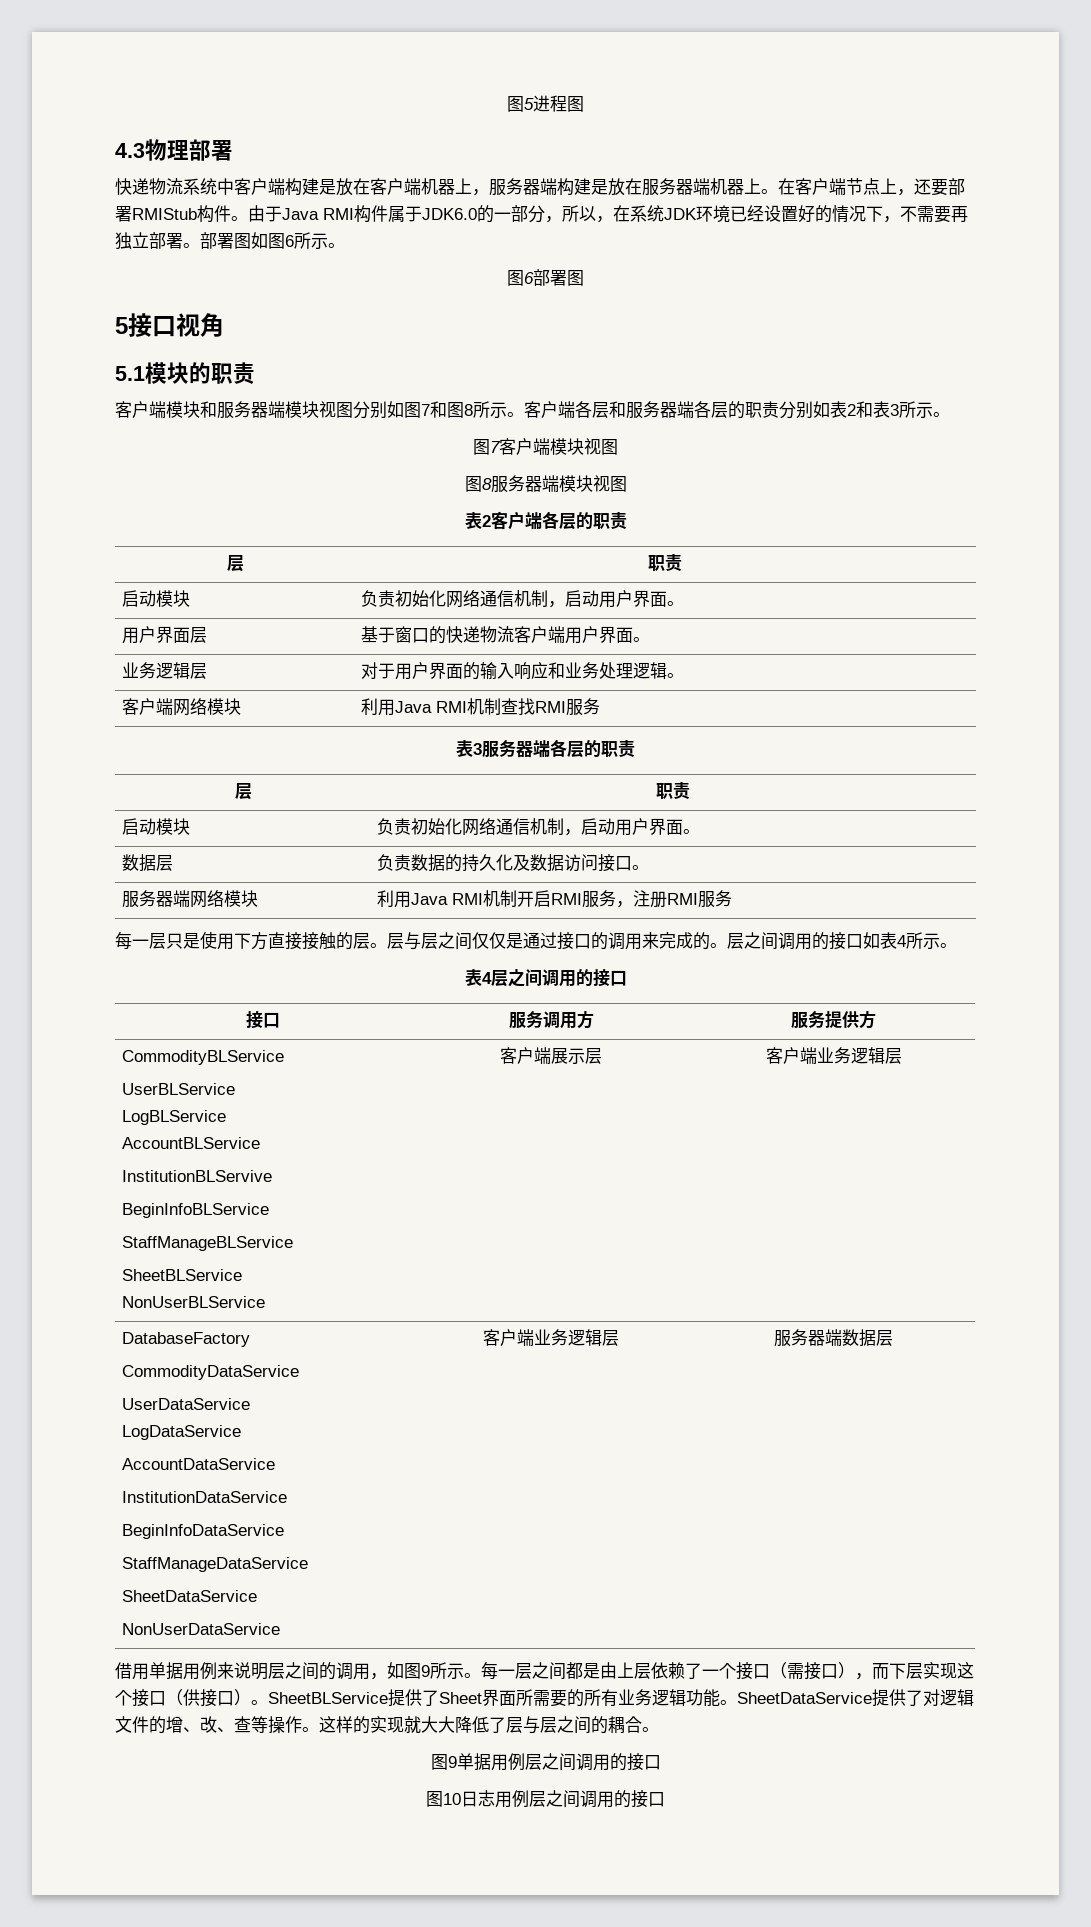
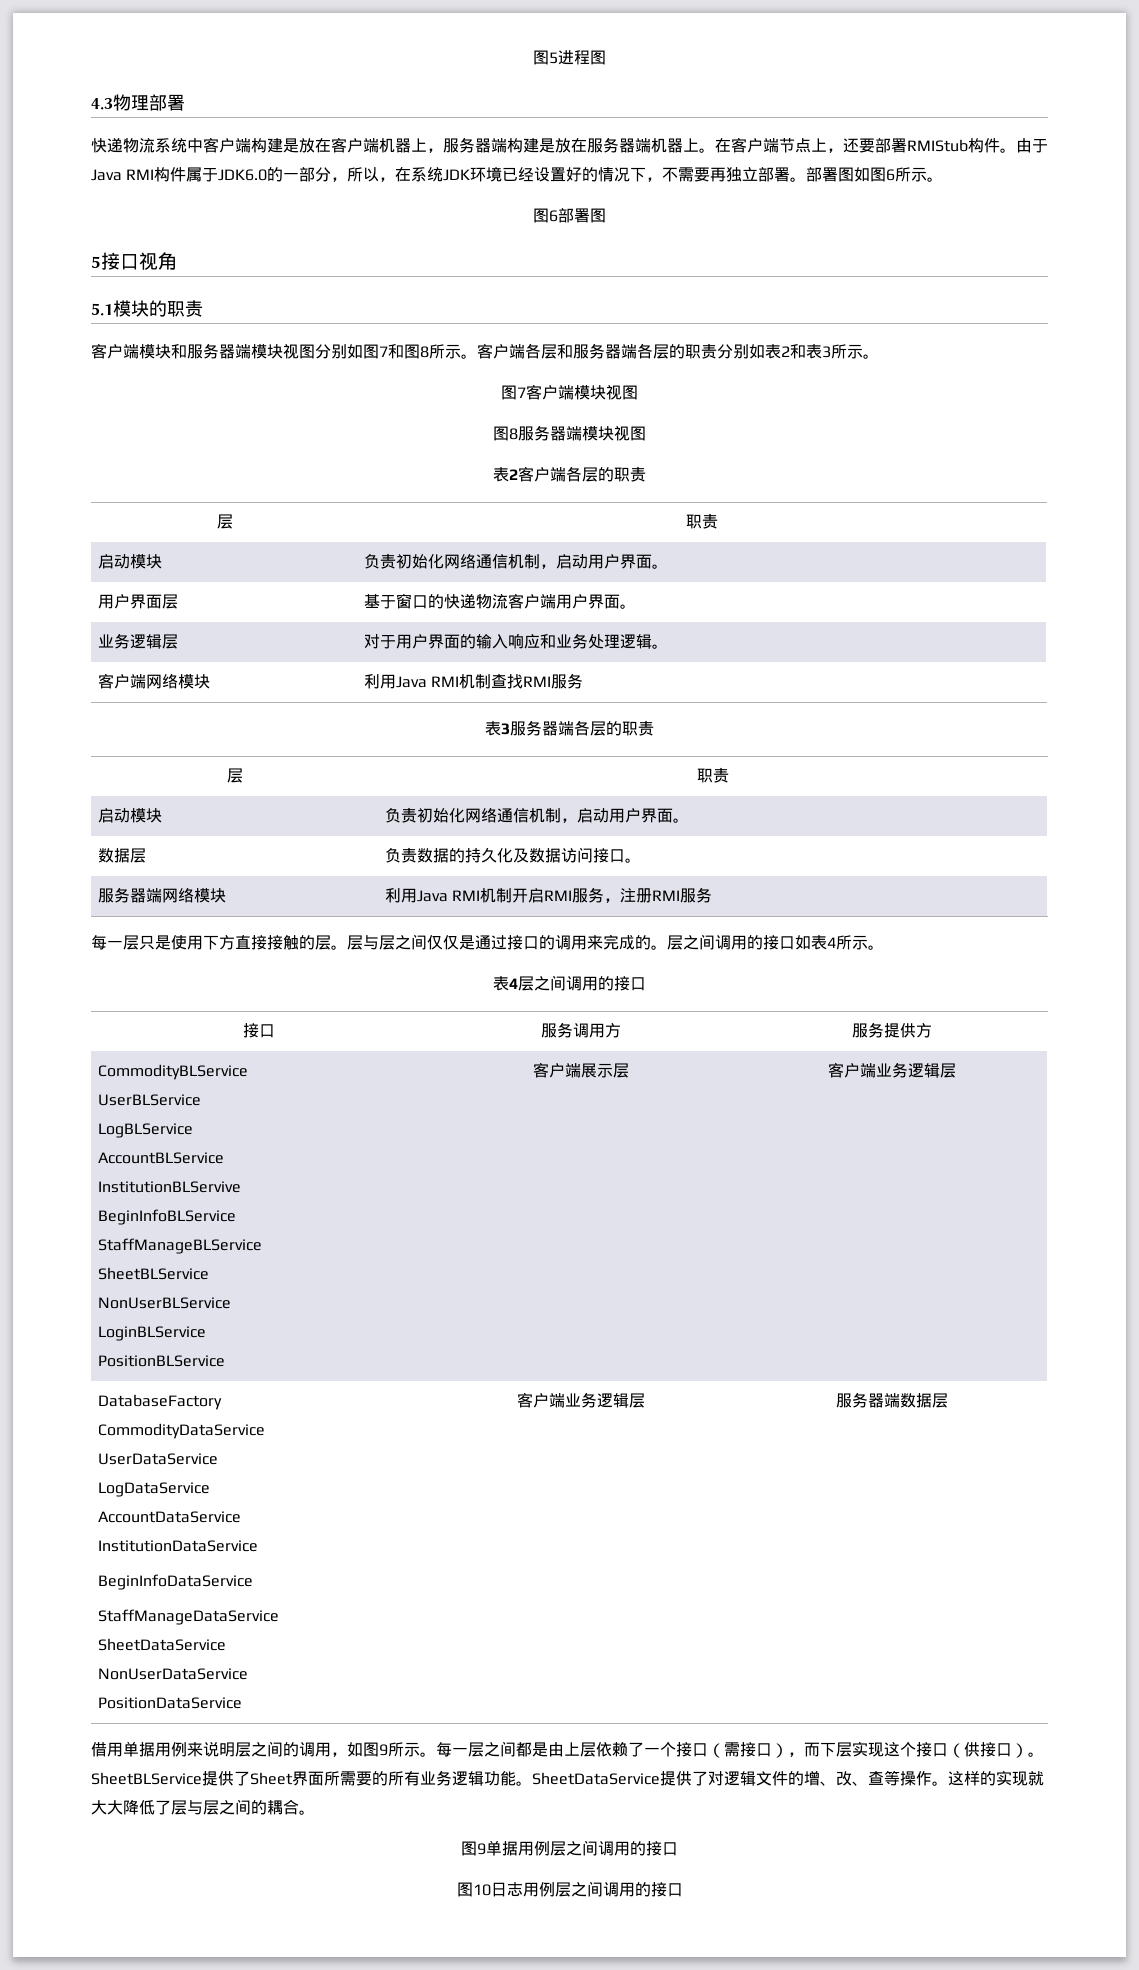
  CommodityBLService
  UserBLService
  LogBLService
  AccountBLService
  InstitutionBLServive
  BeginInfoBLService
  StaffManageBLService
  SheetBLService
- NonUserBLService | 客户端展示层 | 客户端业务逻辑层
+ NonUserBLService
+ LoginBLService
+ PositionBLService | 客户端展示层 | 客户端业务逻辑层
  DatabaseFactory
  CommodityDataService
  UserDataService
  LogDataService
  AccountDataService
  InstitutionDataService
  BeginInfoDataService
  StaffManageDataService
  SheetDataService
- NonUserDataService | 客户端业务逻辑层 | 服务器端数据层
+ NonUserDataService
+ PositionDataService | 客户端业务逻辑层 | 服务器端数据层

